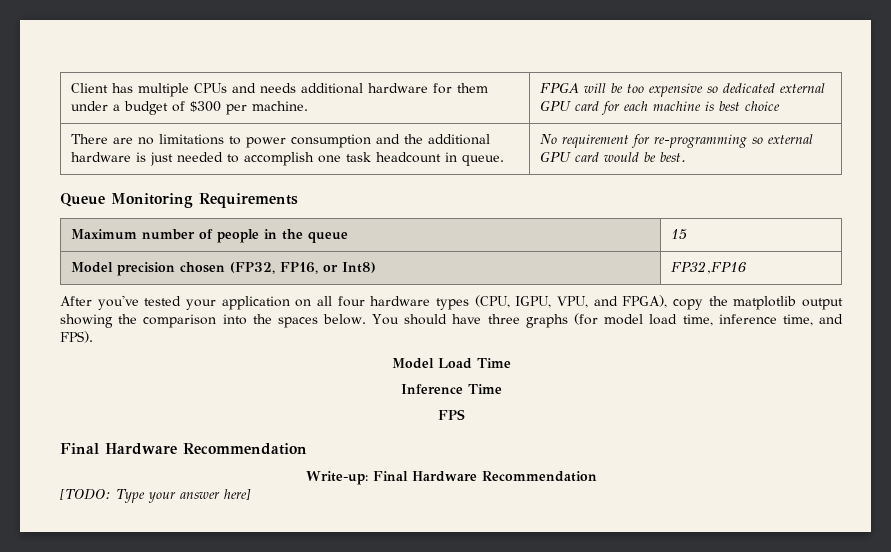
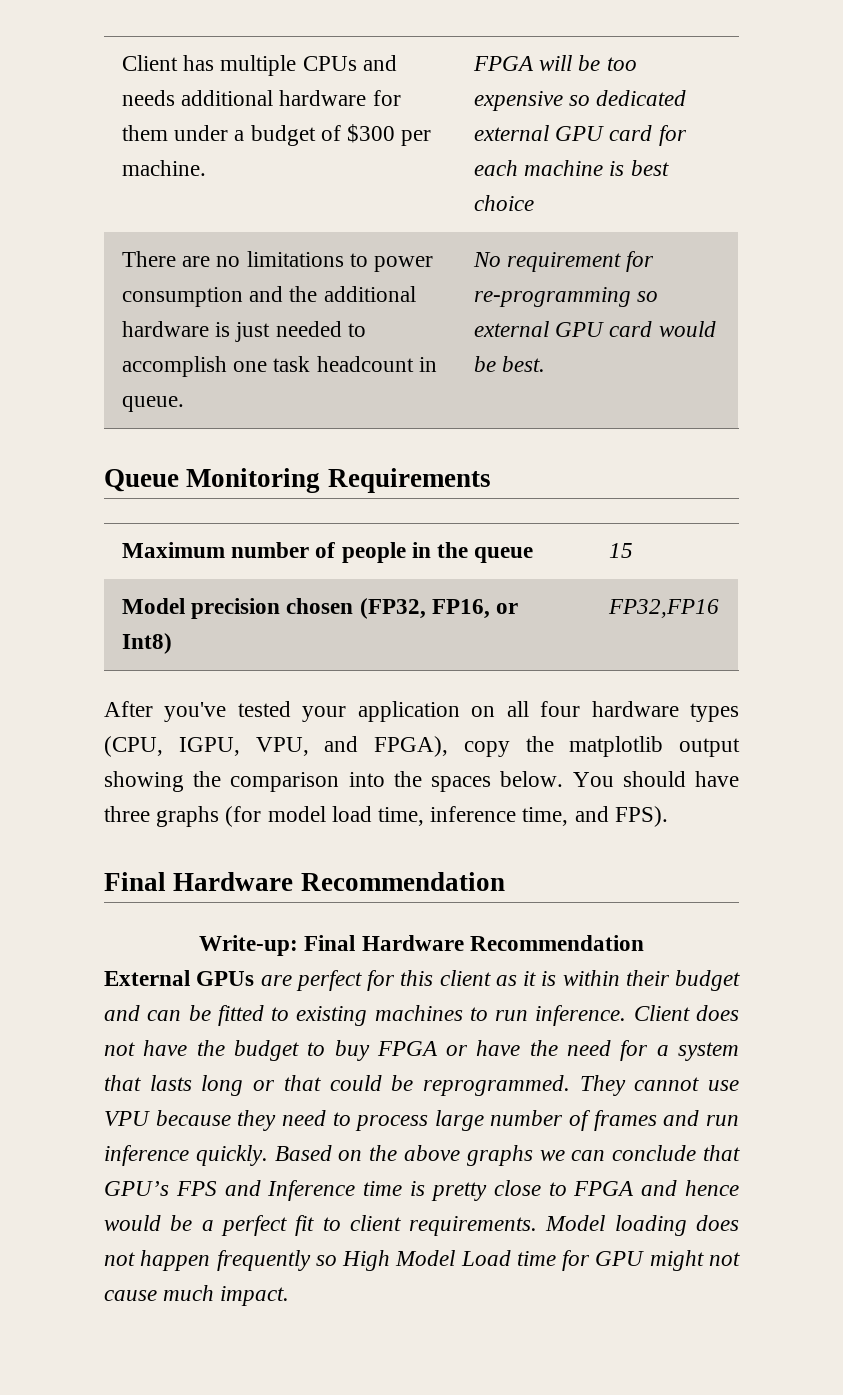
- Model Load Time
- Inference Time
- FPS
- [TODO: Type your answer here]
+ External GPUs are perfect for this client as it is within their budget and can be fitted to existing machines to run inference. Client does not have the budget to buy FPGA or have the need for a system that lasts long or that could be reprogrammed. They cannot use VPU because they need to process large number of frames and run inference quickly. Based on the above graphs we can conclude that GPU’s FPS and Inference time is pretty close to FPGA and hence would be a perfect fit to client requirements. Model loading does not happen frequently so High Model Load time for GPU might not cause much impact.

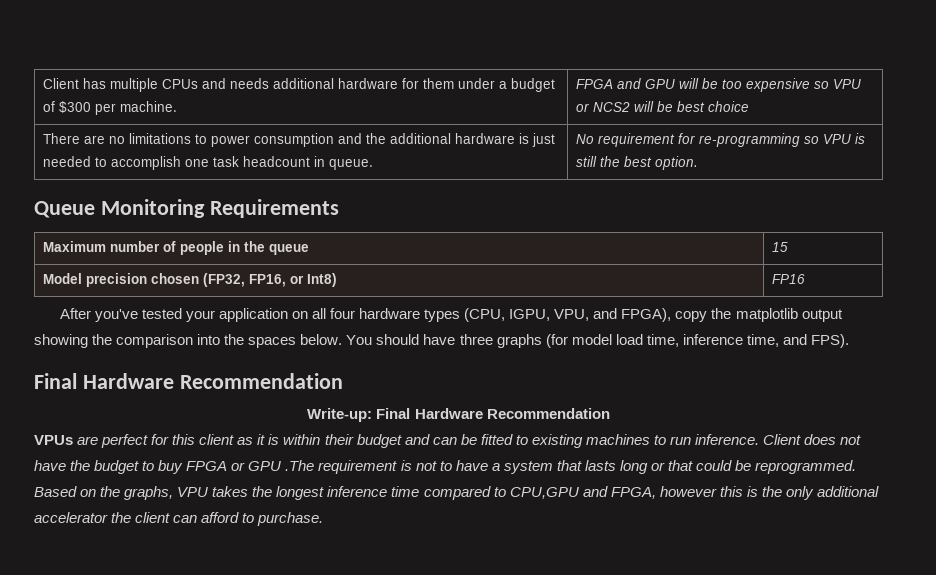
- Client has multiple CPUs and needs additional hardware for them under a budget of $300 per machine. | FPGA will be too expensive so dedicated external GPU card for each machine is best choice
+ Client has multiple CPUs and needs additional hardware for them under a budget of $300 per machine. | FPGA and GPU will be too expensive so VPU or NCS2 will be best choice
- There are no limitations to power consumption and the additional hardware is just needed to accomplish one task headcount in queue. | No requirement for re-programming so external GPU card would be best.
+ There are no limitations to power consumption and the additional hardware is just needed to accomplish one task headcount in queue. | No requirement for re-programming so VPU is still the best option.
- Model precision chosen (FP32, FP16, or Int8) | FP32,FP16
+ Model precision chosen (FP32, FP16, or Int8) | FP16
- External GPUs are perfect for this client as it is within their budget and can be fitted to existing machines to run inference.
+ VPUs are perfect for this client as it is within their budget and can be fitted to existing machines to run inference.
- Client does not have the budget to buy FPGA or have the need for a system that lasts long or that could be reprogrammed.
+ Client does not have the budget to buy FPGA or GPU .The requirement is not to have a system that lasts long or that could be reprogrammed.
- They cannot use VPU because they need to process large number of frames and run inference quickly. Based on the above graphs we can conclude that GPU’s FPS and Inference time is pretty close to FPGA and hence would be a perfect fit to client requirements. Model loading does not happen frequently so High Model Load time for GPU might not cause much impact.
+ Based on the graphs, VPU takes the longest inference time compared to CPU,GPU and FPGA, however this is the only additional accelerator the client can afford to purchase.

